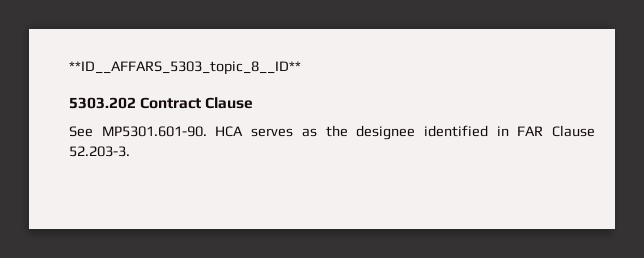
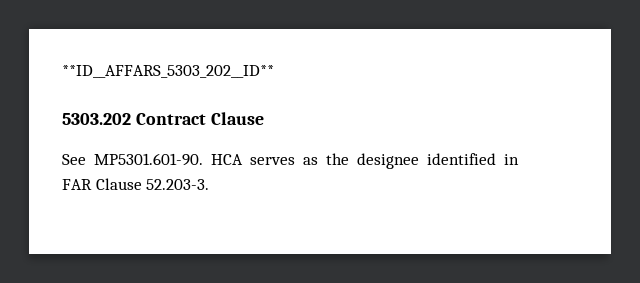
- **ID__AFFARS_5303_topic_8__ID**
+ **ID__AFFARS_5303_202__ID**

